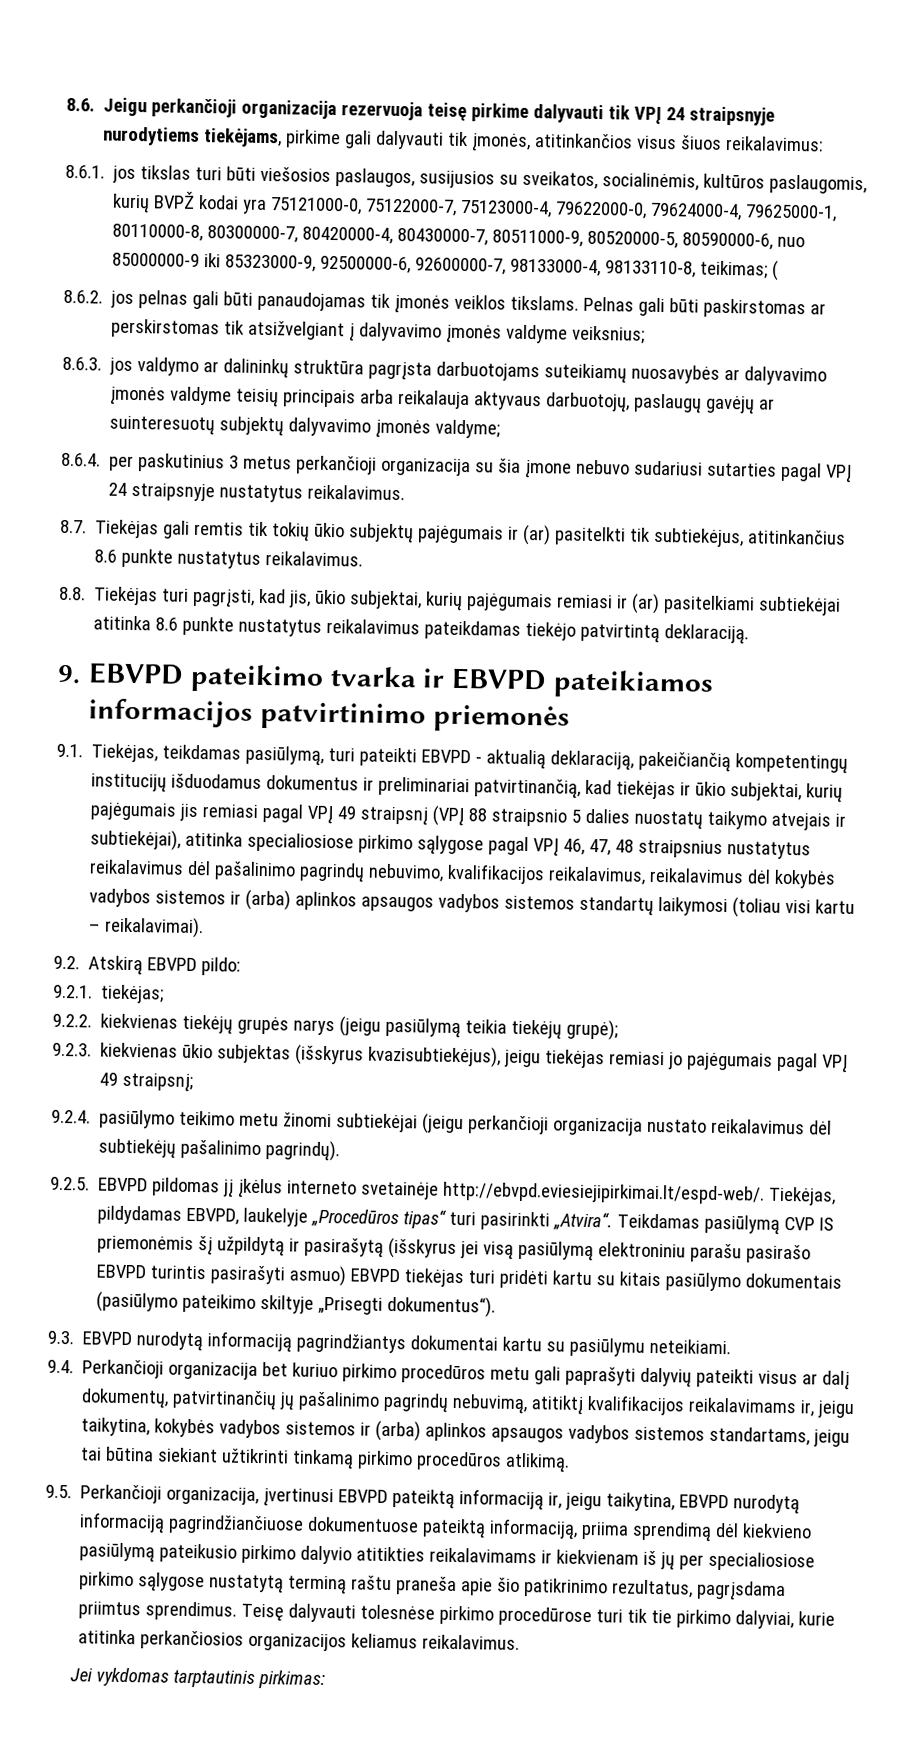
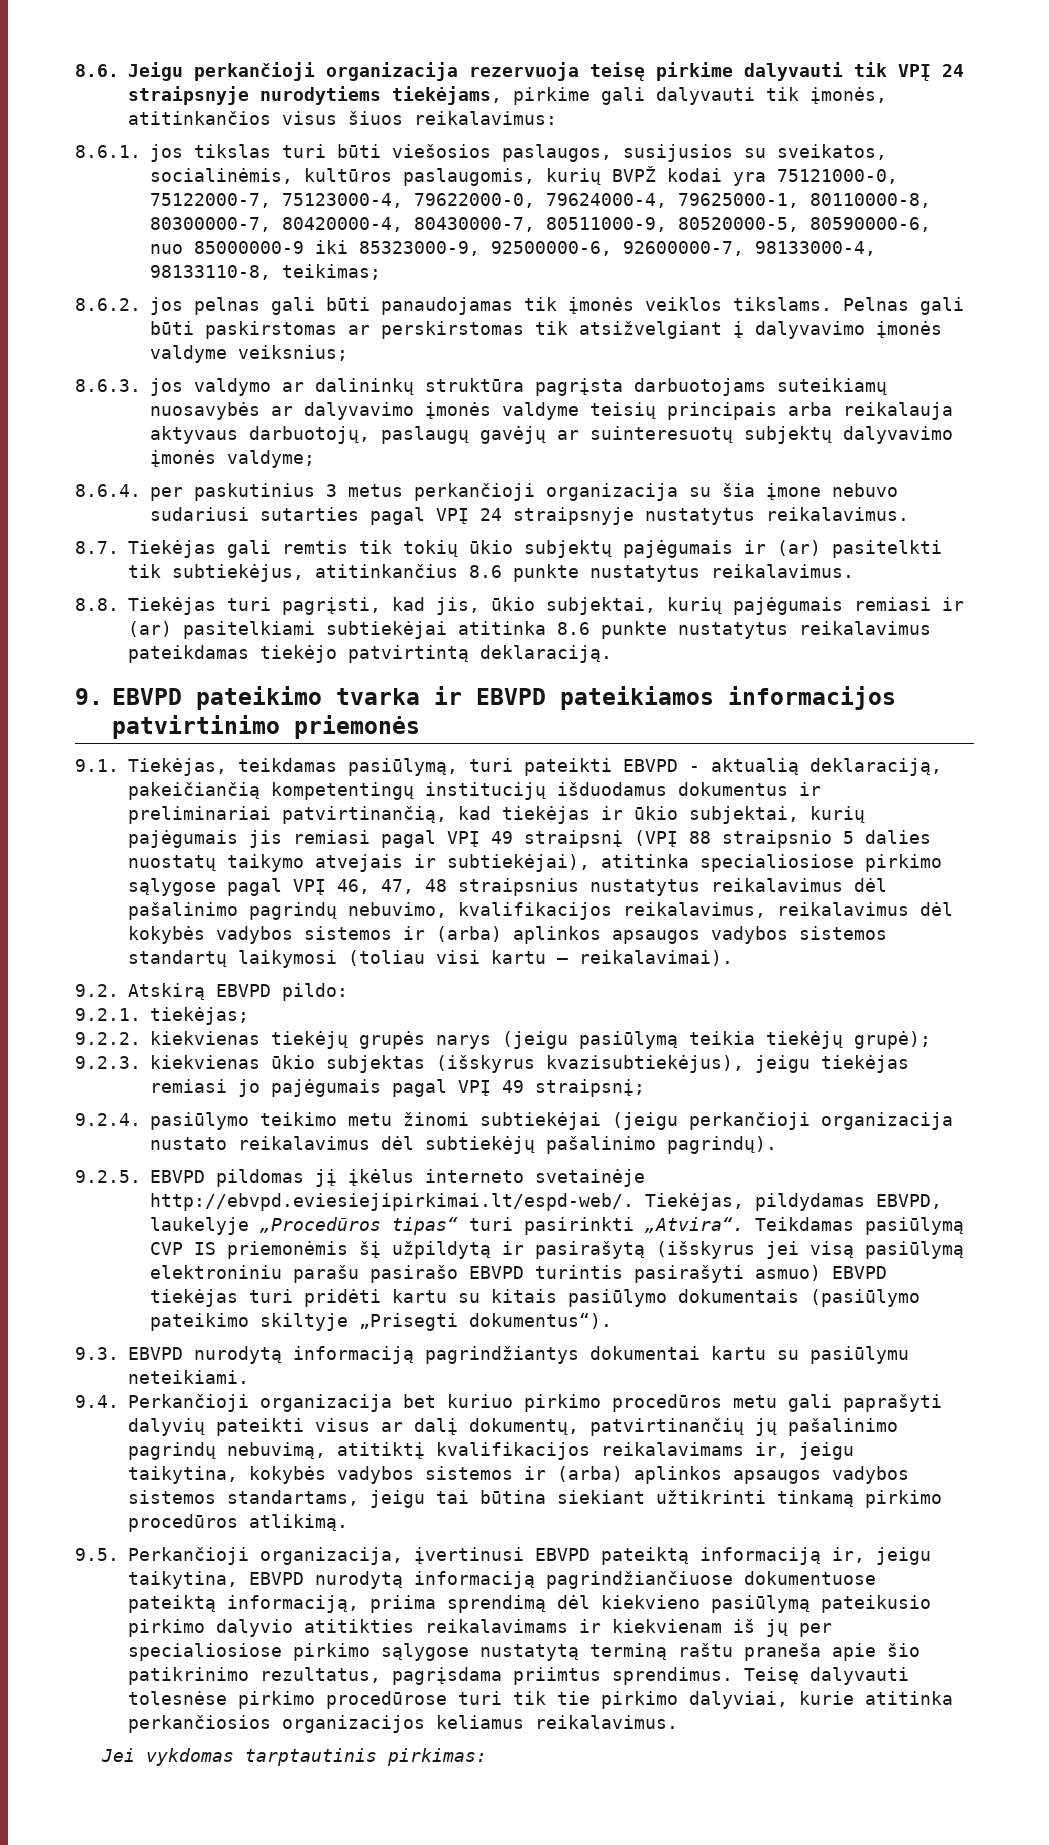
- 8.6.1. jos tikslas turi būti viešosios paslaugos, susijusios su sveikatos, socialinėmis, kultūros paslaugomis, kurių BVPŽ kodai yra 75121000-0, 75122000-7, 75123000-4, 79622000-0, 79624000-4, 79625000-1, 80110000-8, 80300000-7, 80420000-4, 80430000-7, 80511000-9, 80520000-5, 80590000-6, nuo 85000000-9 iki 85323000-9, 92500000-6, 92600000-7, 98133000-4, 98133110-8, teikimas; (
+ 8.6.1. jos tikslas turi būti viešosios paslaugos, susijusios su sveikatos, socialinėmis, kultūros paslaugomis, kurių BVPŽ kodai yra 75121000-0, 75122000-7, 75123000-4, 79622000-0, 79624000-4, 79625000-1, 80110000-8, 80300000-7, 80420000-4, 80430000-7, 80511000-9, 80520000-5, 80590000-6, nuo 85000000-9 iki 85323000-9, 92500000-6, 92600000-7, 98133000-4, 98133110-8, teikimas;

